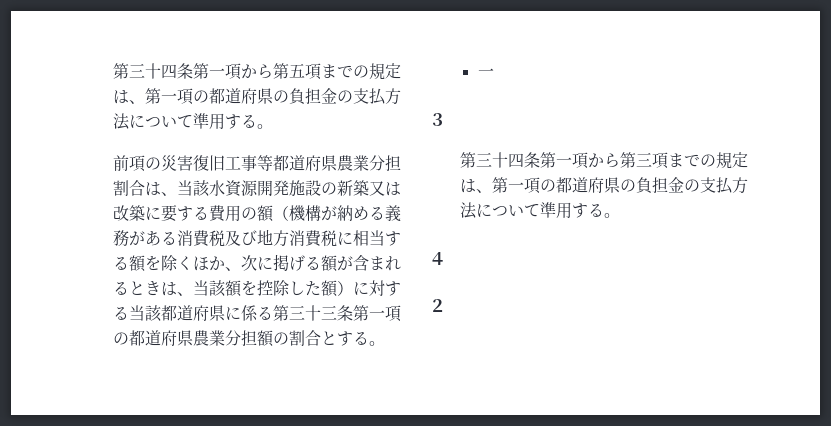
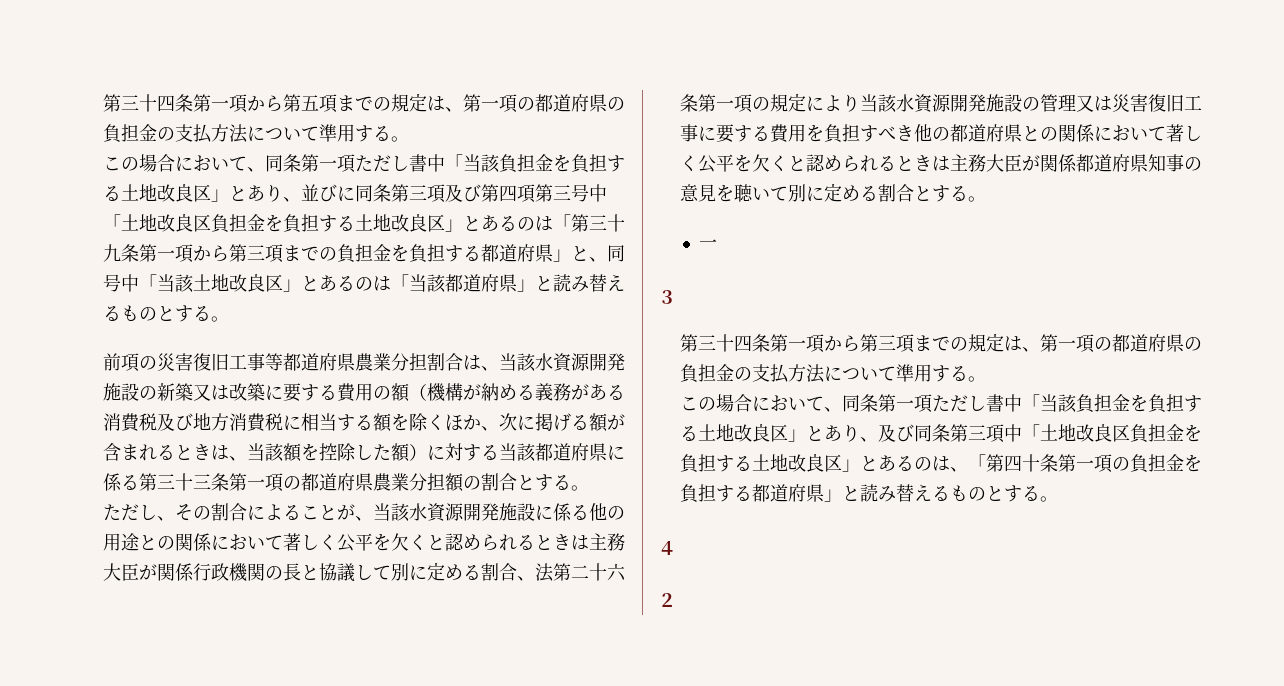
+ この場合において、同条第一項ただし書中「当該負担金を負担する土地改良区」とあり、並びに同条第三項及び第四項第三号中「土地改良区負担金を負担する土地改良区」とあるのは「第三十九条第一項から第三項までの負担金を負担する都道府県」と、同号中「当該土地改良区」とあるのは「当該都道府県」と読み替えるものとする。
+ ただし、その割合によることが、当該水資源開発施設に係る他の用途との関係において著しく公平を欠くと認められるときは主務大臣が関係行政機関の長と協議して別に定める割合、法第二十六条第一項の規定により当該水資源開発施設の管理又は災害復旧工事に要する費用を負担すべき他の都道府県との関係において著しく公平を欠くと認められるときは主務大臣が関係都道府県知事の意見を聴いて別に定める割合とする。
+ この場合において、同条第一項ただし書中「当該負担金を負担する土地改良区」とあり、及び同条第三項中「土地改良区負担金を負担する土地改良区」とあるのは、「第四十条第一項の負担金を負担する都道府県」と読み替えるものとする。

